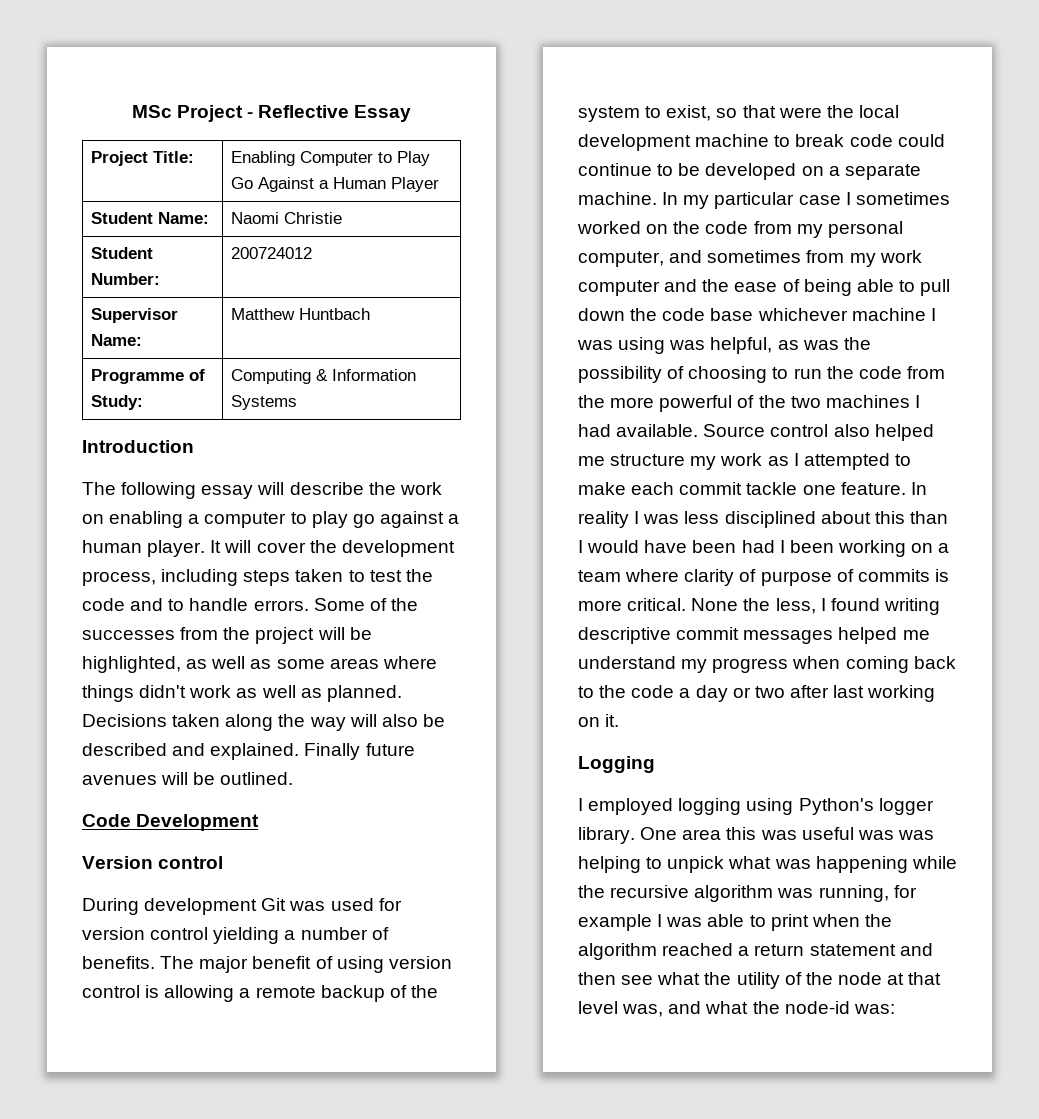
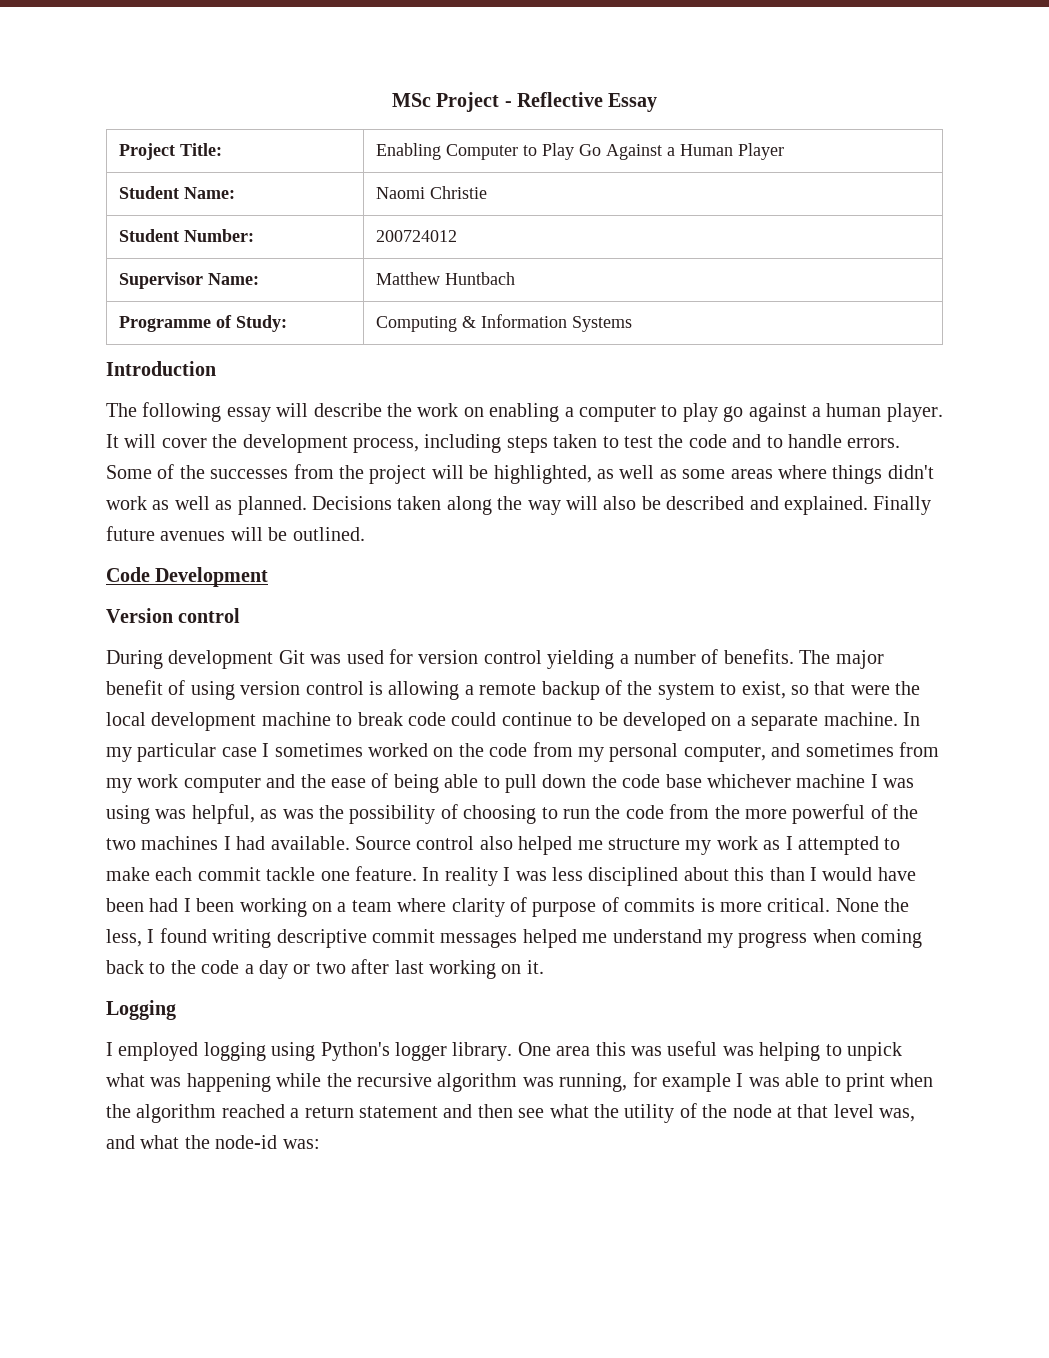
- One area this was useful was was helping to unpick what was happening while the recursive algorithm was running, for example I was able to print when the algorithm reached a return statement and then see what the utility of the node at that level was, and what the node-id was:
+ One area this was useful was helping to unpick what was happening while the recursive algorithm was running, for example I was able to print when the algorithm reached a return statement and then see what the utility of the node at that level was, and what the node-id was:

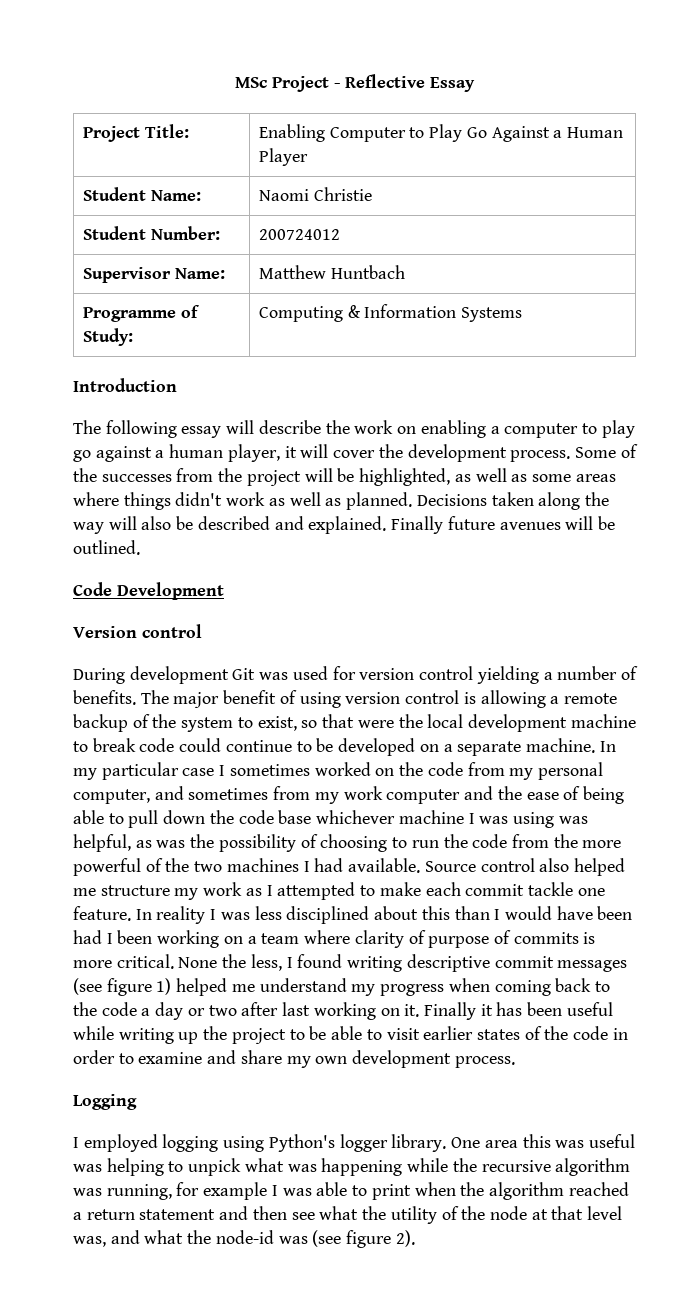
- The following essay will describe the work on enabling a computer to play go against a human player. It will cover the development process, including steps taken to test the code and to handle errors.
+ The following essay will describe the work on enabling a computer to play go against a human player, it will cover the development process.
- None the less, I found writing descriptive commit messages helped me understand my progress when coming back to the code a day or two after last working on it.
+ None the less, I found writing descriptive commit messages (see figure 1) helped me understand my progress when coming back to the code a day or two after last working on it. Finally it has been useful while writing up the project to be able to visit earlier states of the code in order to examine and share my own development process.
- One area this was useful was helping to unpick what was happening while the recursive algorithm was running, for example I was able to print when the algorithm reached a return statement and then see what the utility of the node at that level was, and what the node-id was:
+ One area this was useful was helping to unpick what was happening while the recursive algorithm was running, for example I was able to print when the algorithm reached a return statement and then see what the utility of the node at that level was, and what the node-id was (see figure 2).

